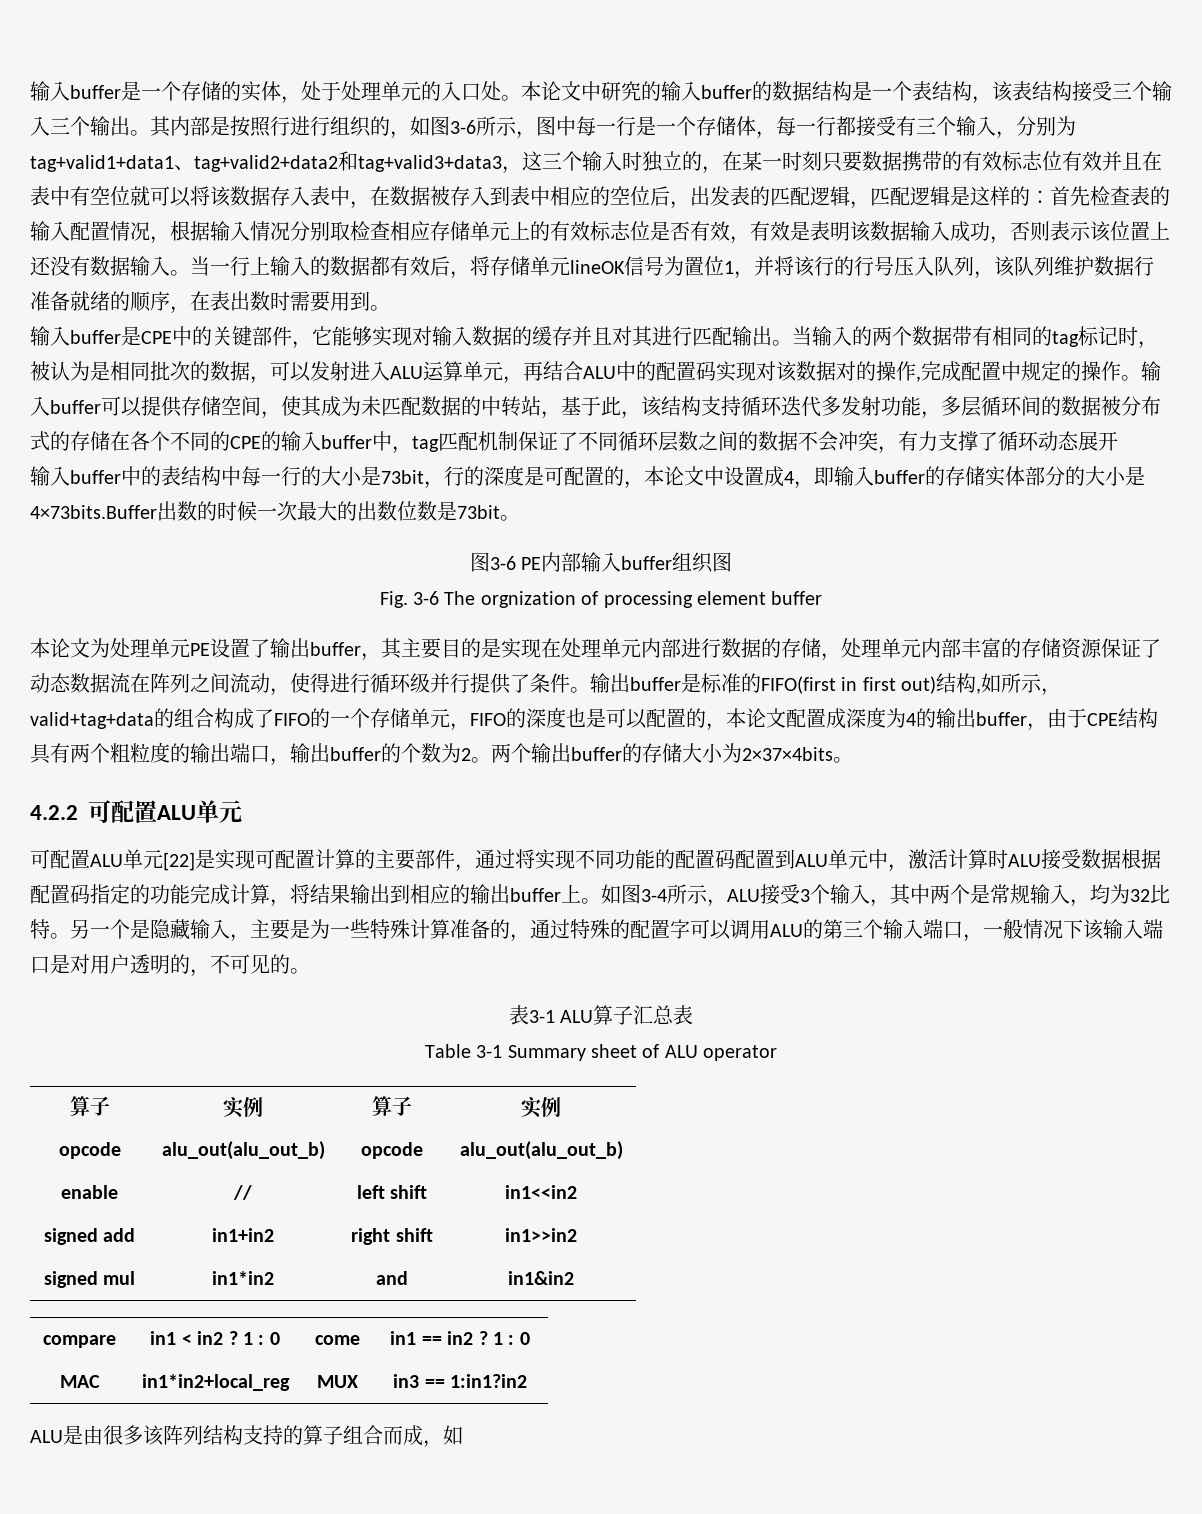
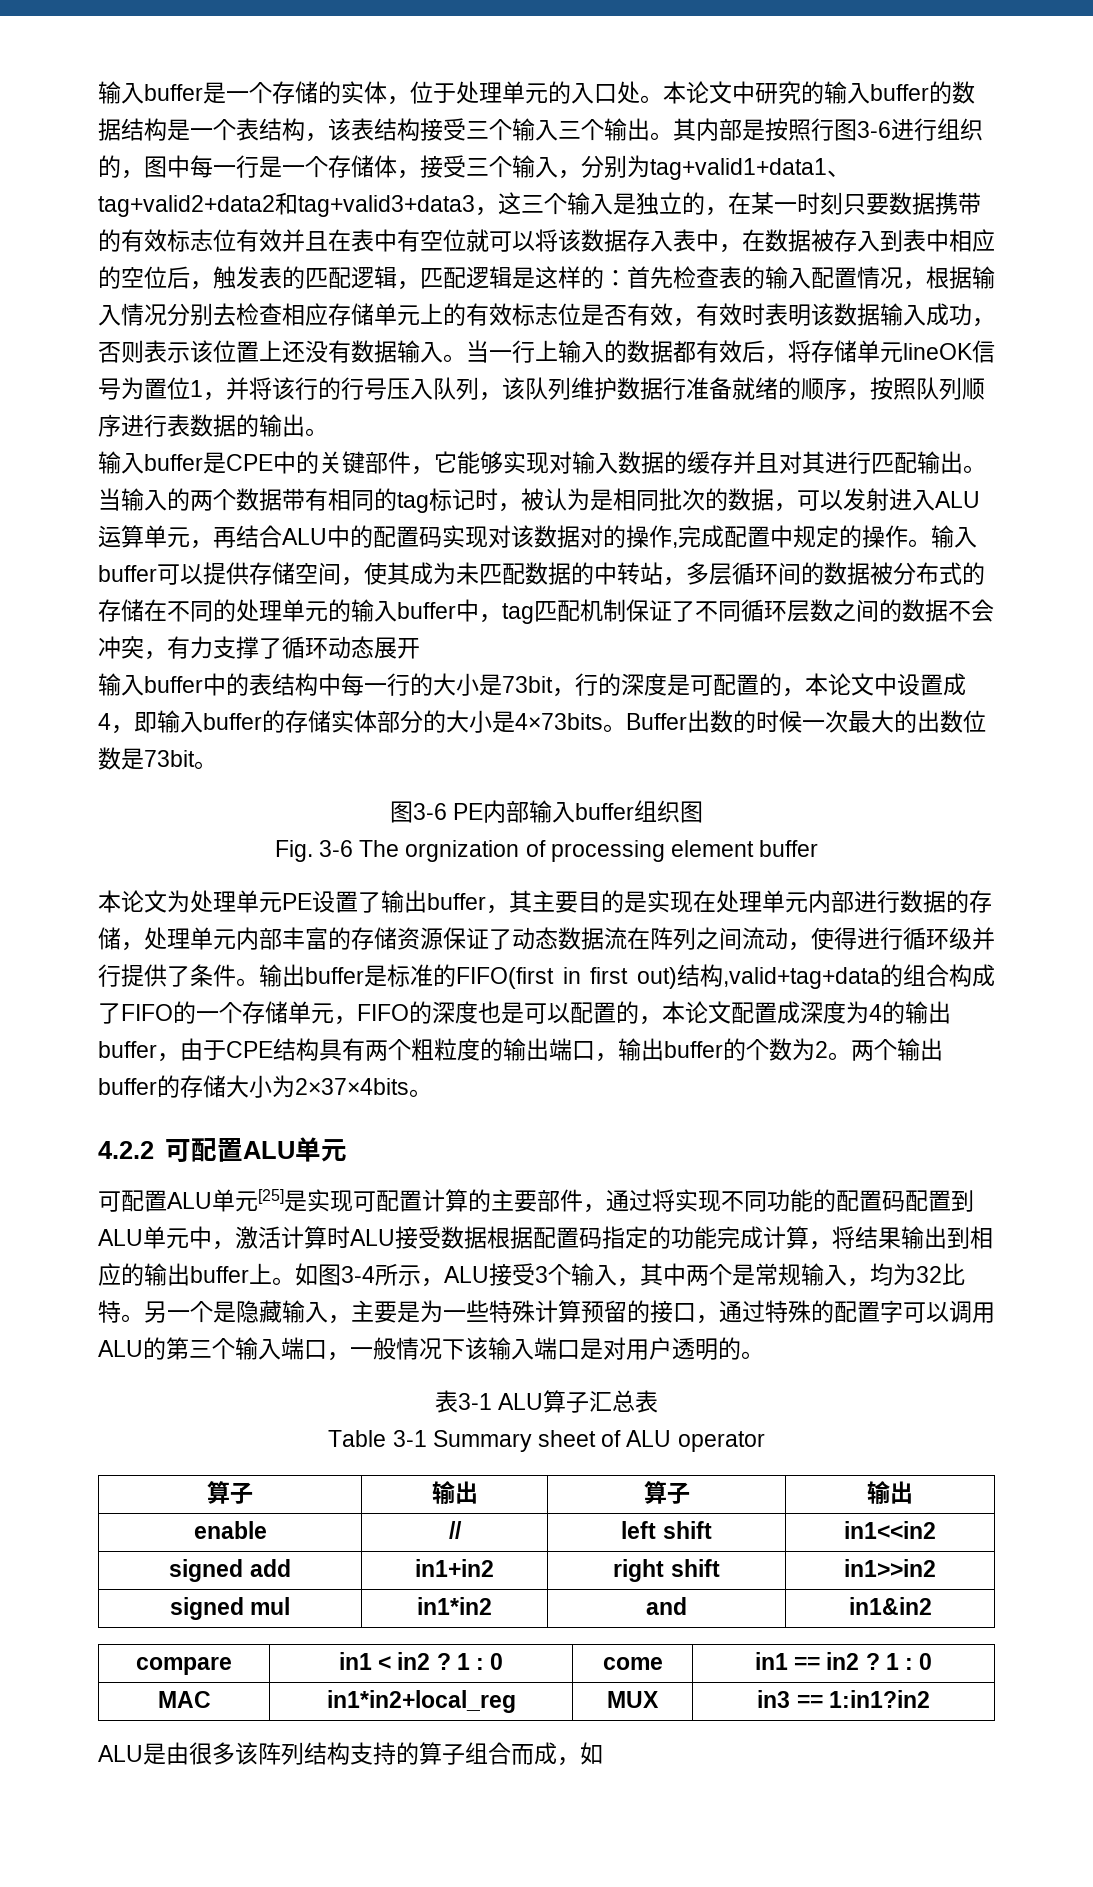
- 输入buffer是一个存储的实体，处于处理单元的入口处。
+ 输入buffer是一个存储的实体，位于处理单元的入口处。
- 其内部是按照行进行组织的，如图3-6所示，图中每一行是一个存储体，每一行都接受有三个输入，分别为tag+valid1+data1、tag+valid2+data2和tag+valid3+data3，这三个输入时独立的，在某一时刻只要数据携带的有效标志位有效并且在表中有空位就可以将该数据存入表中，在数据被存入到表中相应的空位后，出发表的匹配逻辑，匹配逻辑是这样的：
+ 其内部是按照行图3-6进行组织的，图中每一行是一个存储体，接受三个输入，分别为tag+valid1+data1、tag+valid2+data2和tag+valid3+data3，这三个输入是独立的，在某一时刻只要数据携带的有效标志位有效并且在表中有空位就可以将该数据存入表中，在数据被存入到表中相应的空位后，触发表的匹配逻辑，匹配逻辑是这样的：
- 首先检查表的输入配置情况，根据输入情况分别取检查相应存储单元上的有效标志位是否有效，有效是表明该数据输入成功，否则表示该位置上还没有数据输入。
+ 首先检查表的输入配置情况，根据输入情况分别去检查相应存储单元上的有效标志位是否有效，有效时表明该数据输入成功，否则表示该位置上还没有数据输入。
- 当一行上输入的数据都有效后，将存储单元lineOK信号为置位1，并将该行的行号压入队列，该队列维护数据行准备就绪的顺序，在表出数时需要用到。
+ 当一行上输入的数据都有效后，将存储单元lineOK信号为置位1，并将该行的行号压入队列，该队列维护数据行准备就绪的顺序，按照队列顺序进行表数据的输出。
- 输入buffer可以提供存储空间，使其成为未匹配数据的中转站，基于此，该结构支持循环迭代多发射功能，多层循环间的数据被分布式的存储在各个不同的CPE的输入buffer中，tag匹配机制保证了不同循环层数之间的数据不会冲突，有力支撑了循环动态展开
+ 输入buffer可以提供存储空间，使其成为未匹配数据的中转站，多层循环间的数据被分布式的存储在不同的处理单元的输入buffer中，tag匹配机制保证了不同循环层数之间的数据不会冲突，有力支撑了循环动态展开
- 输入buffer中的表结构中每一行的大小是73bit，行的深度是可配置的，本论文中设置成4，即输入buffer的存储实体部分的大小是4×73bits.Buffer出数的时候一次最大的出数位数是73bit。
+ 输入buffer中的表结构中每一行的大小是73bit，行的深度是可配置的，本论文中设置成4，即输入buffer的存储实体部分的大小是4×73bits。Buffer出数的时候一次最大的出数位数是73bit。
- 输出buffer是标准的FIFO(first in first out)结构,如所示，valid+tag+data的组合构成了FIFO的一个存储单元，FIFO的深度也是可以配置的，本论文配置成深度为4的输出buffer，由于CPE结构具有两个粗粒度的输出端口，输出buffer的个数为2。
+ 输出buffer是标准的FIFO(first in first out)结构,valid+tag+data的组合构成了FIFO的一个存储单元，FIFO的深度也是可以配置的，本论文配置成深度为4的输出buffer，由于CPE结构具有两个粗粒度的输出端口，输出buffer的个数为2。
- 可配置ALU单元[22]是实现可配置计算的主要部件，通过将实现不同功能的配置码配置到ALU单元中，激活计算时ALU接受数据根据配置码指定的功能完成计算，将结果输出到相应的输出buffer上。
+ 可配置ALU单元[25]是实现可配置计算的主要部件，通过将实现不同功能的配置码配置到ALU单元中，激活计算时ALU接受数据根据配置码指定的功能完成计算，将结果输出到相应的输出buffer上。
- 另一个是隐藏输入，主要是为一些特殊计算准备的，通过特殊的配置字可以调用ALU的第三个输入端口，一般情况下该输入端口是对用户透明的，不可见的。
+ 另一个是隐藏输入，主要是为一些特殊计算预留的接口，通过特殊的配置字可以调用ALU的第三个输入端口，一般情况下该输入端口是对用户透明的。
- 算子 | 实例 | 算子 | 实例
- opcode | alu_out(alu_out_b) | opcode | alu_out(alu_out_b)
+ 算子 | 输出 | 算子 | 输出

